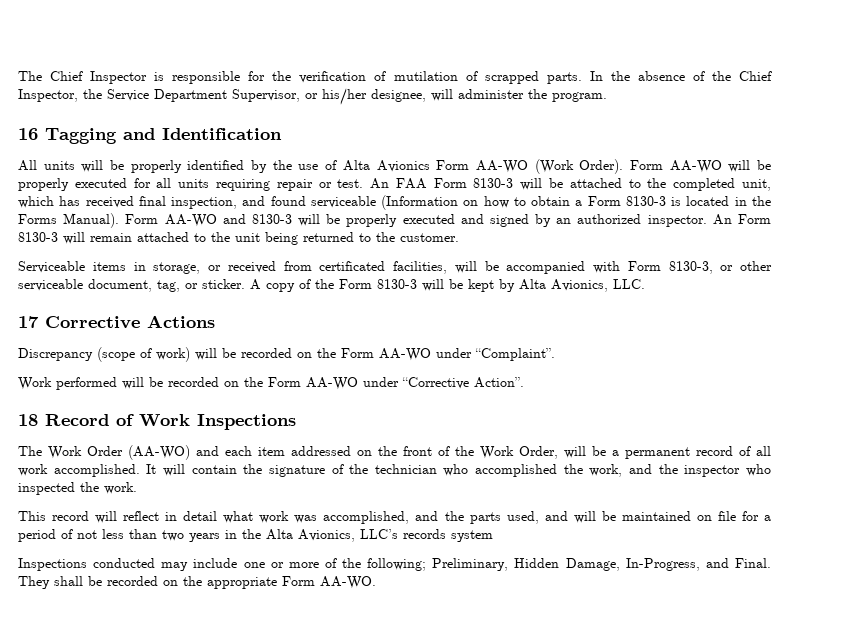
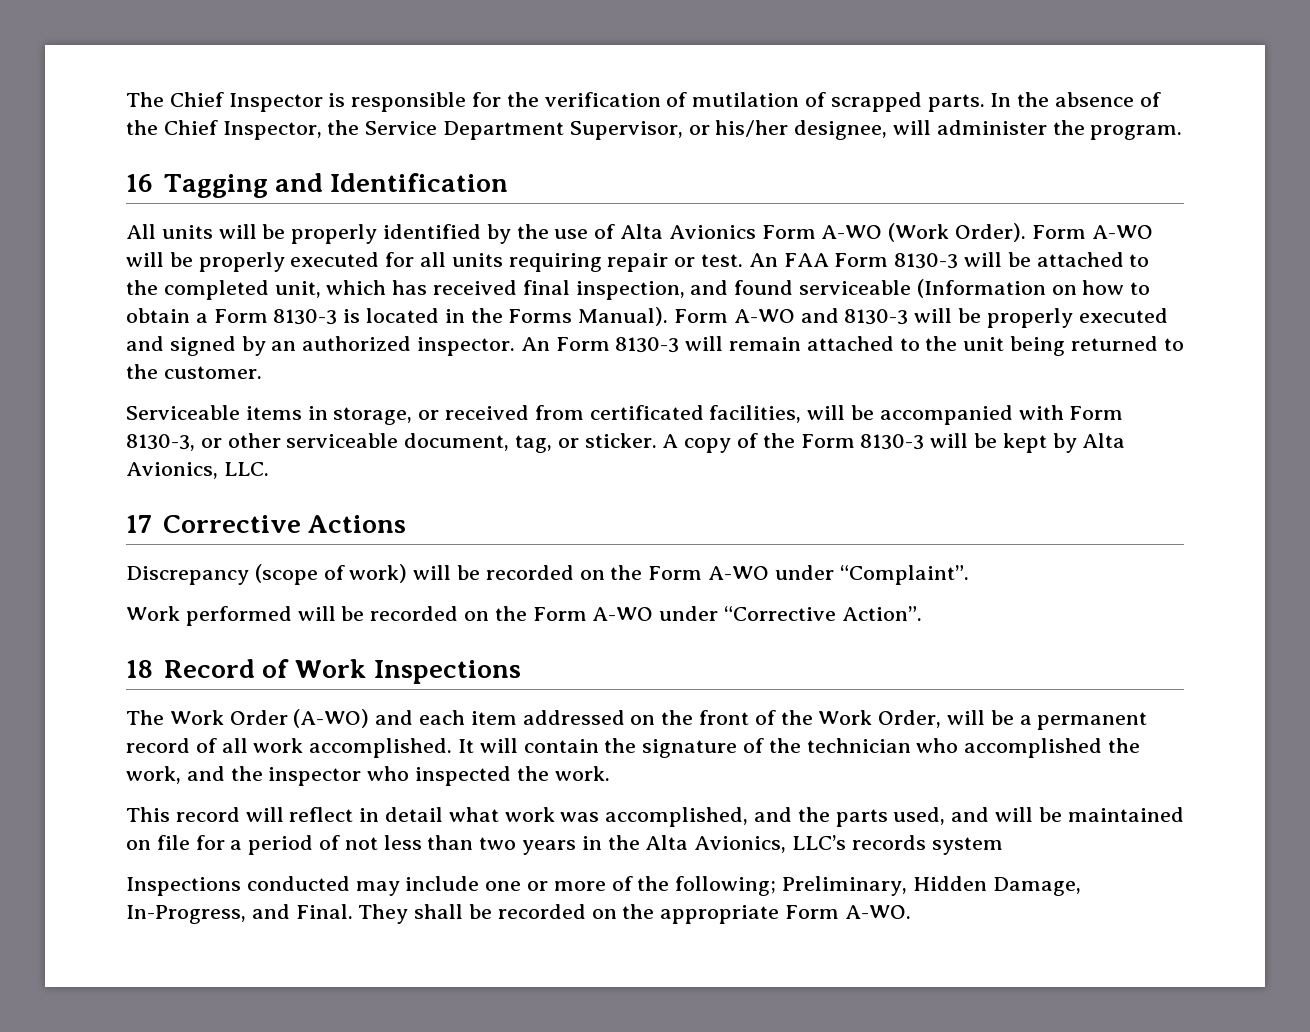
- All units will be properly identified by the use of Alta Avionics Form AA-WO (Work Order).
+ All units will be properly identified by the use of Alta Avionics Form A-WO (Work Order).
- Form AA-WO will be properly executed for all units requiring repair or test.
+ Form A-WO will be properly executed for all units requiring repair or test.
- Form AA-WO and 8130-3 will be properly executed and signed by an authorized inspector.
+ Form A-WO and 8130-3 will be properly executed and signed by an authorized inspector.
- Discrepancy (scope of work) will be recorded on the Form AA-WO under “Complaint”.
+ Discrepancy (scope of work) will be recorded on the Form A-WO under “Complaint”.
- Work performed will be recorded on the Form AA-WO under “Corrective Action”.
+ Work performed will be recorded on the Form A-WO under “Corrective Action”.
- The Work Order (AA-WO) and each item addressed on the front of the Work Order, will be a permanent record of all work accomplished.
+ The Work Order (A-WO) and each item addressed on the front of the Work Order, will be a permanent record of all work accomplished.
- They shall be recorded on the appropriate Form AA-WO.
+ They shall be recorded on the appropriate Form A-WO.

